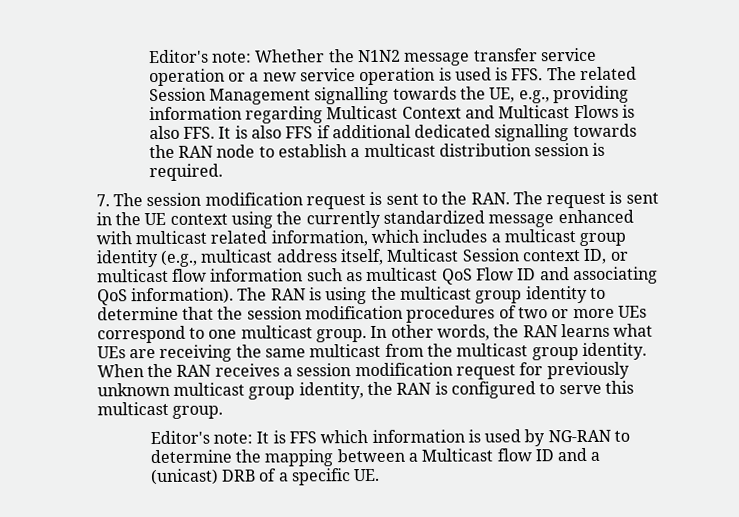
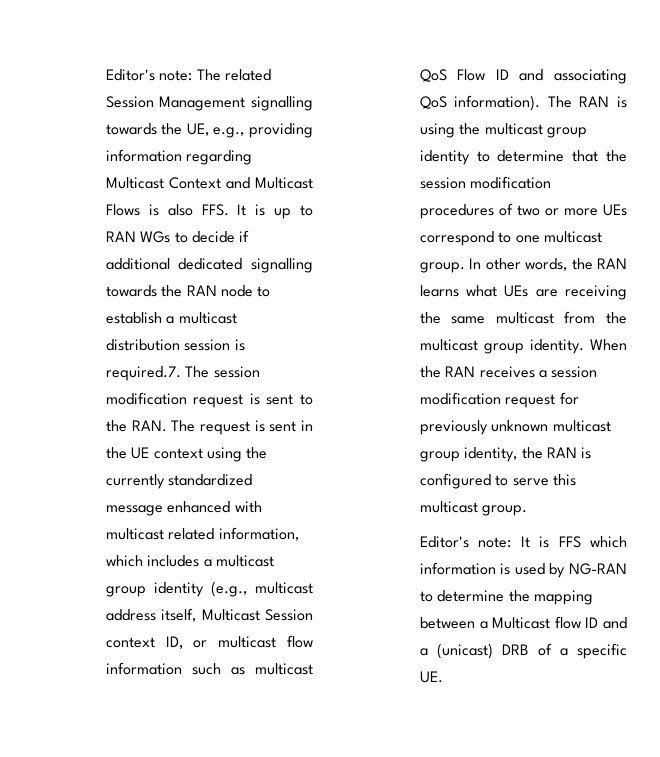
- Editor's note: Whether the N1N2 message transfer service operation or a new service operation is used is FFS. The related Session Management signalling towards the UE, e.g., providing information regarding Multicast Context and Multicast Flows is also FFS. It is also FFS if additional dedicated signalling towards the RAN node to establish a multicast distribution session is required.
- 7. The session modification request is sent to the RAN. The request is sent in the UE context using the currently standardized message enhanced with multicast related information, which includes a multicast group identity (e.g., multicast address itself, Multicast Session context ID, or multicast flow information such as multicast QoS Flow ID and associating QoS information).
+ Editor's note: The related Session Management signalling towards the UE, e.g., providing information regarding Multicast Context and Multicast Flows is also FFS. It is up to RAN WGs to decide if additional dedicated signalling towards the RAN node to establish a multicast distribution session is required.7. The session modification request is sent to the RAN. The request is sent in the UE context using the currently standardized message enhanced with multicast related information, which includes a multicast group identity (e.g., multicast address itself, Multicast Session context ID, or multicast flow information such as multicast QoS Flow ID and associating QoS information).

